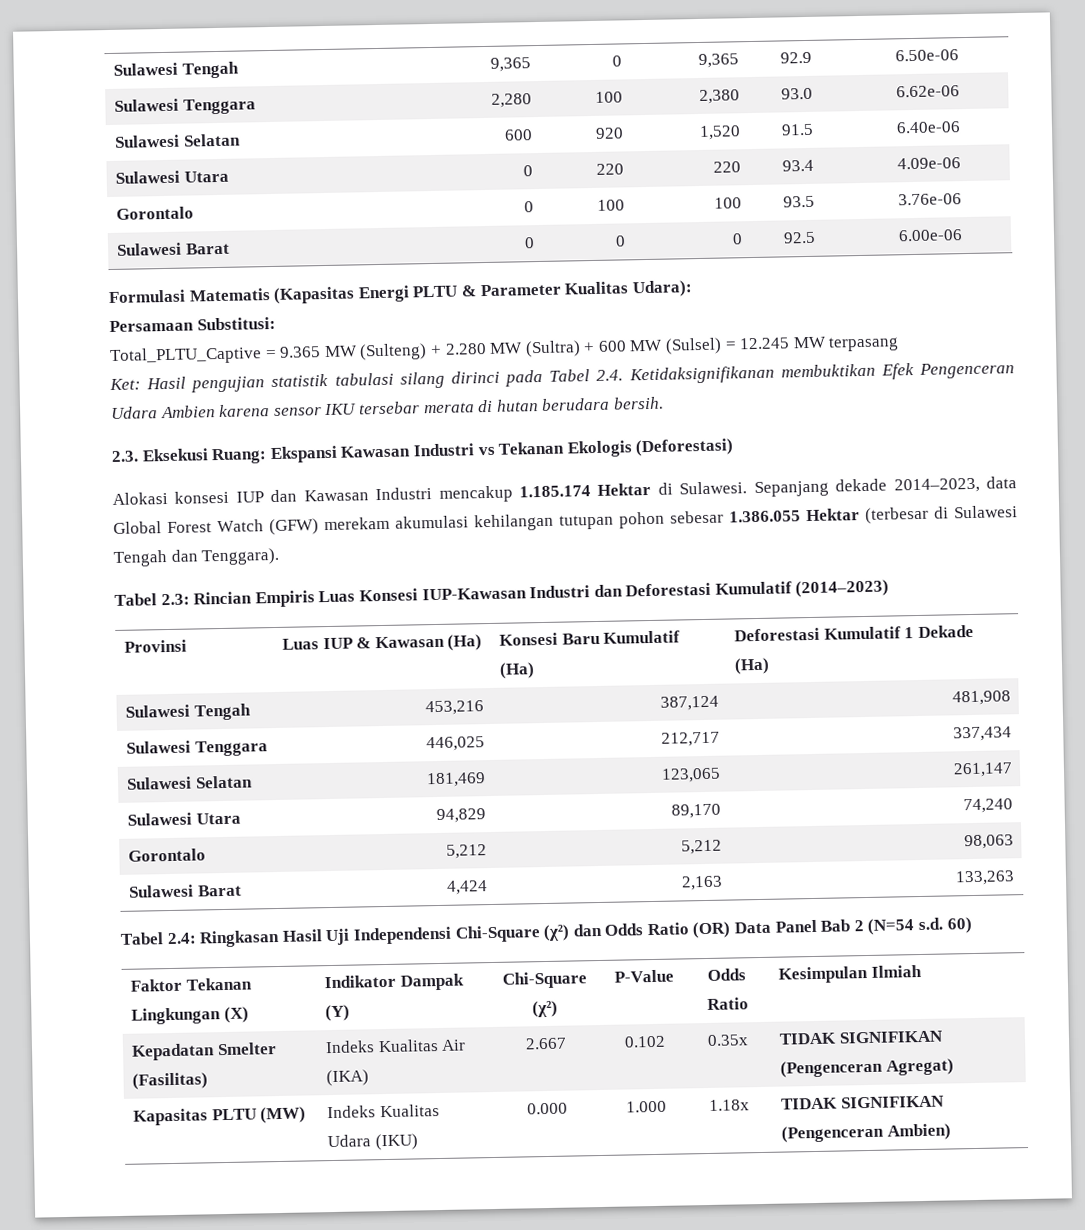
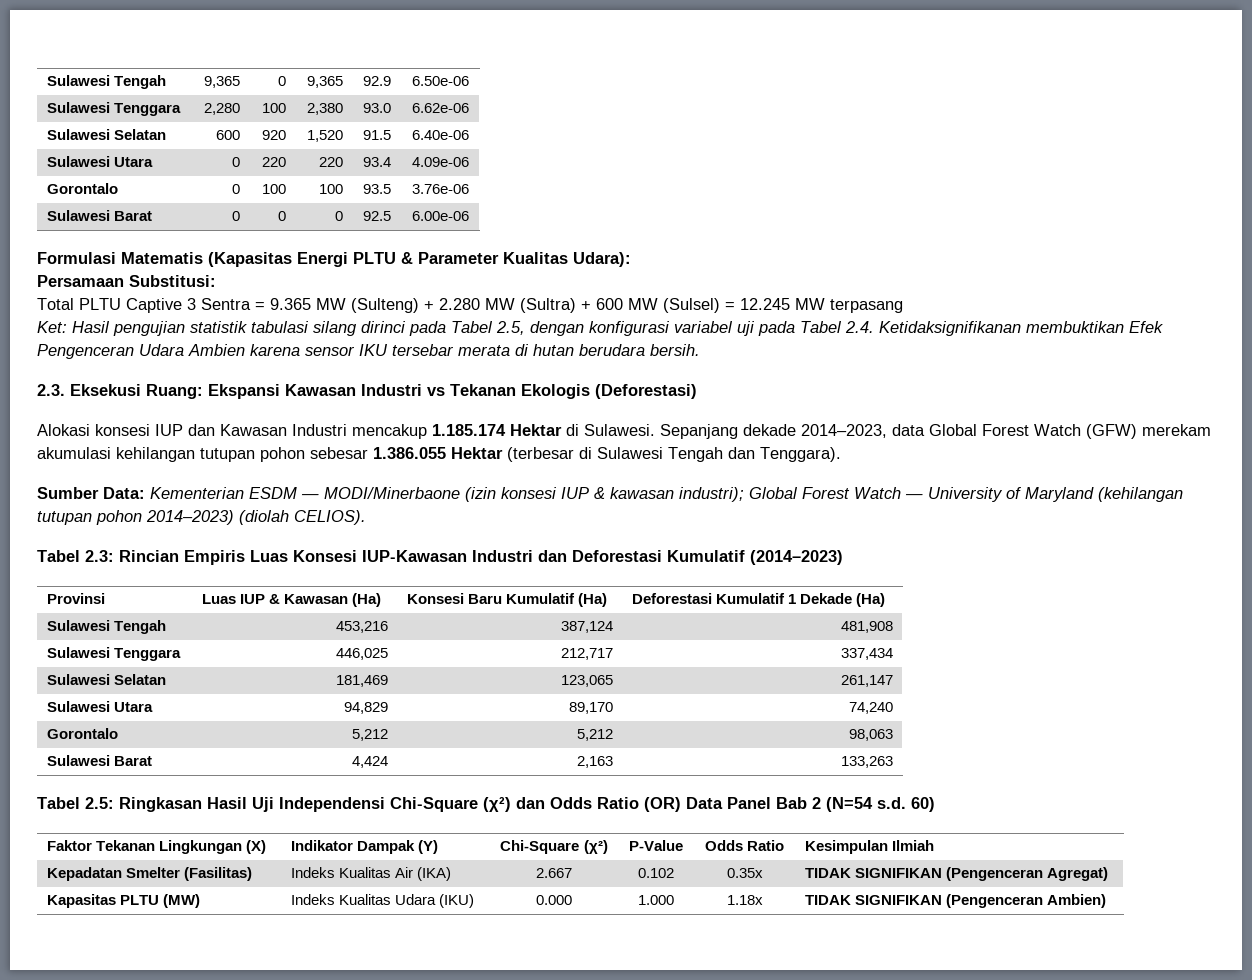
- Total_PLTU_Captive = 9.365 MW (Sulteng) + 2.280 MW (Sultra) + 600 MW (Sulsel) = 12.245 MW terpasang
+ Total PLTU Captive 3 Sentra = 9.365 MW (Sulteng) + 2.280 MW (Sultra) + 600 MW (Sulsel) = 12.245 MW terpasang
- Ket: Hasil pengujian statistik tabulasi silang dirinci pada Tabel 2.4. Ketidaksignifikanan membuktikan Efek Pengenceran Udara Ambien karena sensor IKU tersebar merata di hutan berudara bersih.
+ Ket: Hasil pengujian statistik tabulasi silang dirinci pada Tabel 2.5, dengan konfigurasi variabel uji pada Tabel 2.4. Ketidaksignifikanan membuktikan Efek Pengenceran Udara Ambien karena sensor IKU tersebar merata di hutan berudara bersih.
+ Sumber Data: Kementerian ESDM — MODI/Minerbaone (izin konsesi IUP & kawasan industri); Global Forest Watch — University of Maryland (kehilangan tutupan pohon 2014–2023) (diolah CELIOS).
- Tabel 2.4: Ringkasan Hasil Uji Independensi Chi-Square (χ²) dan Odds Ratio (OR) Data Panel Bab 2 (N=54 s.d. 60)
+ Tabel 2.5: Ringkasan Hasil Uji Independensi Chi-Square (χ²) dan Odds Ratio (OR) Data Panel Bab 2 (N=54 s.d. 60)

